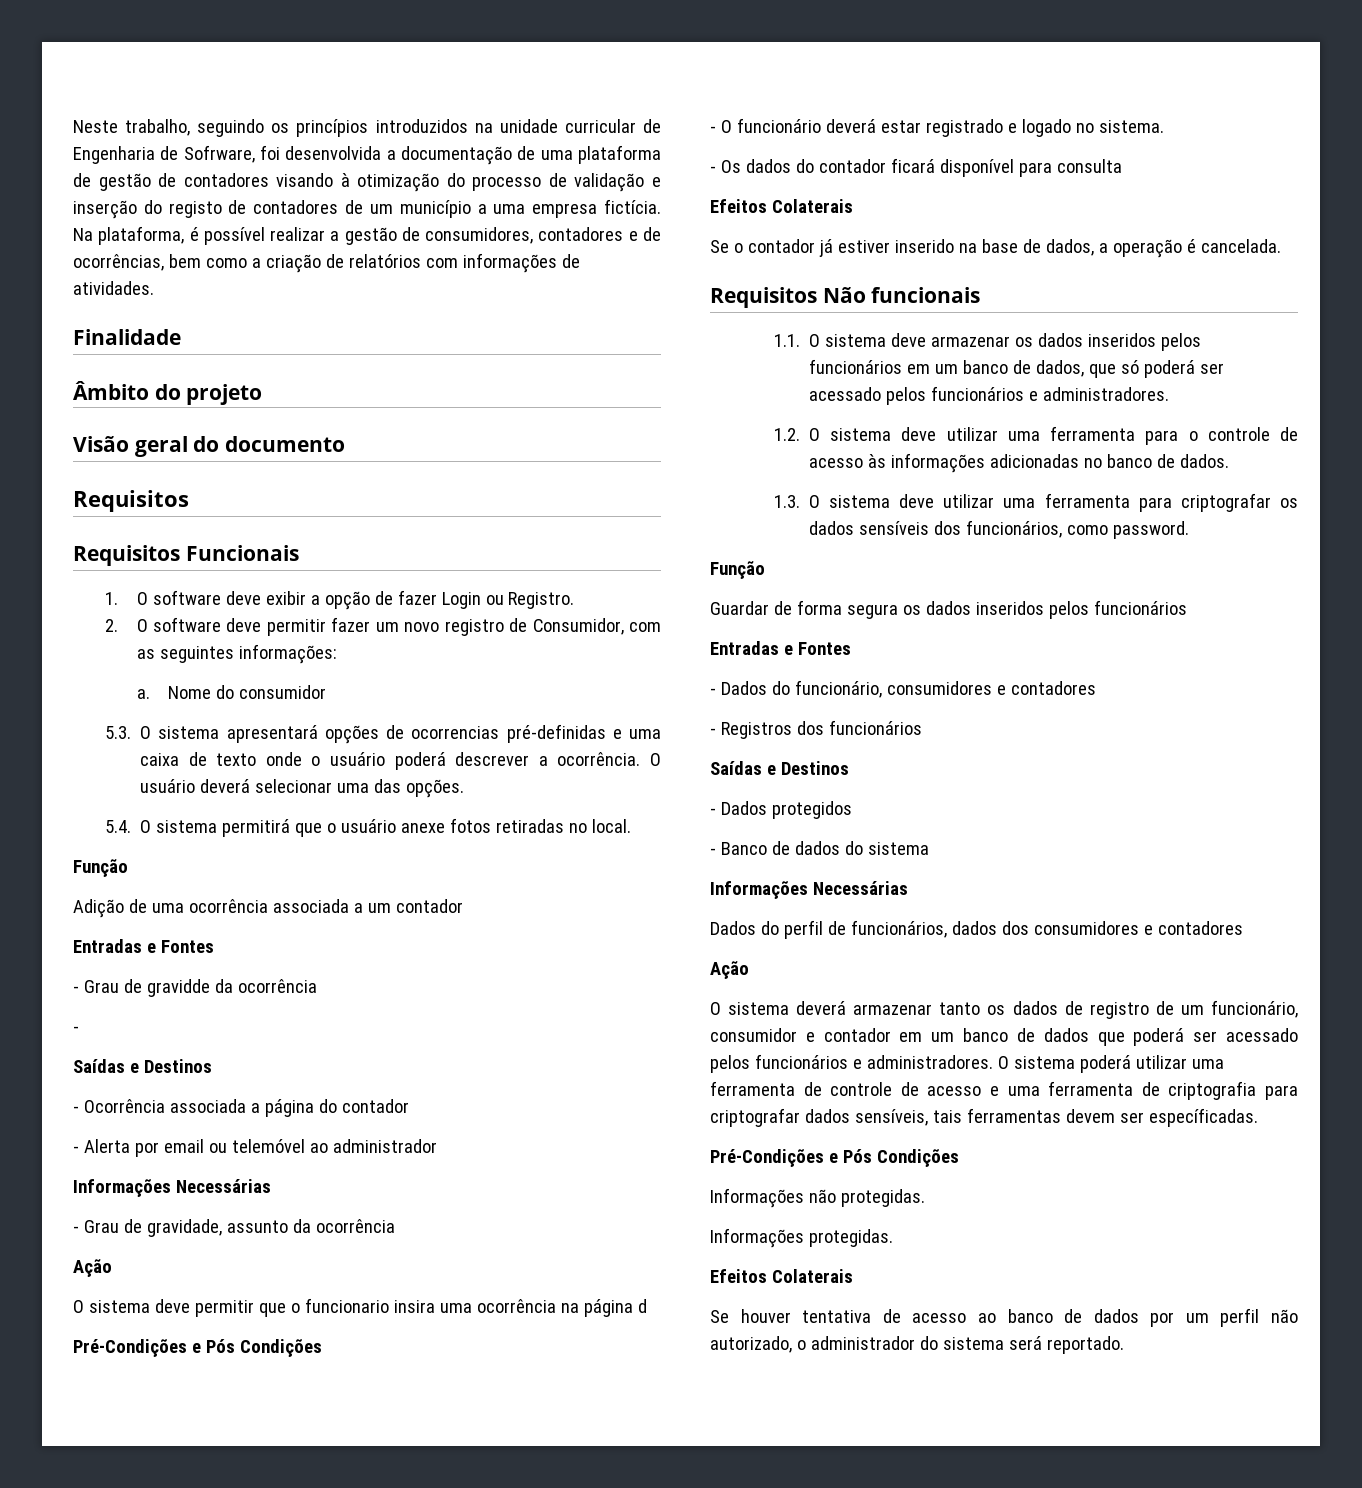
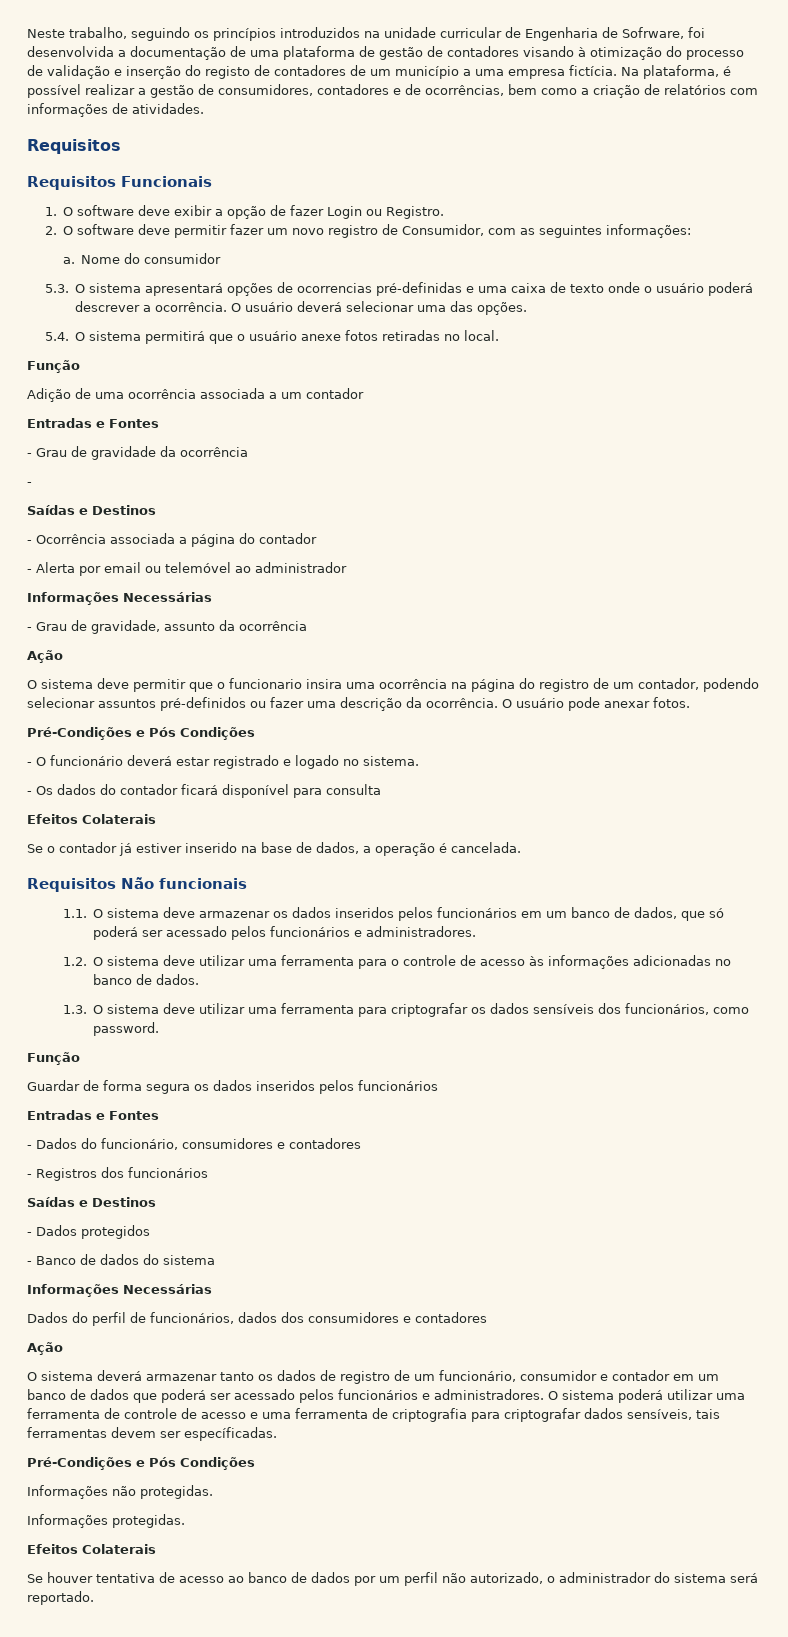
- Finalidade
- Âmbito do projeto
- Visão geral do documento
- - Grau de gravidde da ocorrência
+ - Grau de gravidade da ocorrência
- O sistema deve permitir que o funcionario insira uma ocorrência na página d
+ O sistema deve permitir que o funcionario insira uma ocorrência na página do registro de um contador, podendo selecionar assuntos pré-definidos ou fazer uma descrição da ocorrência. O usuário pode anexar fotos.

